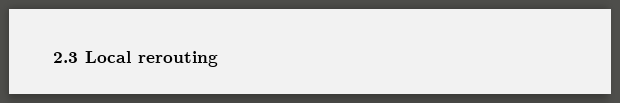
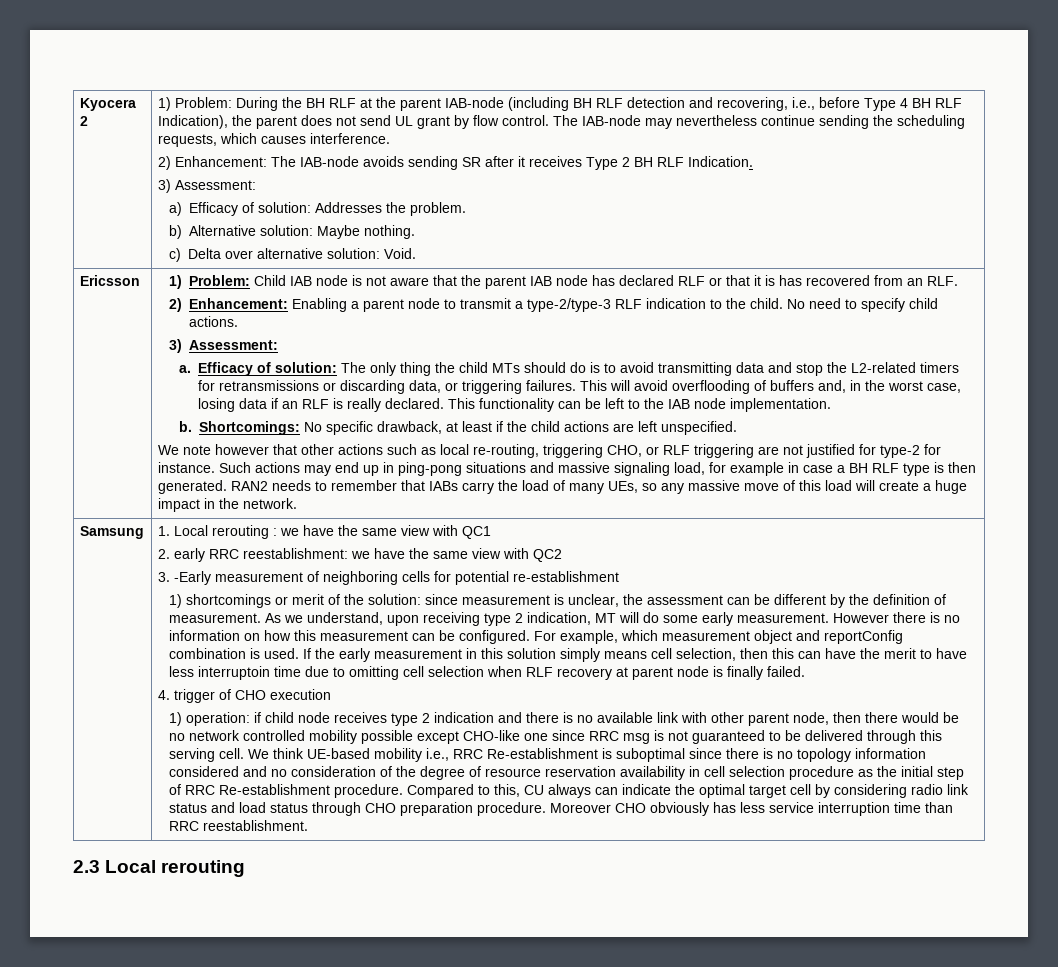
+ Kyocera 2 | 1) Problem: During the BH RLF at the parent IAB-node (including BH RLF detection and recovering, i.e., before Type 4 BH RLF Indication), the parent does not send UL grant by flow control. The IAB-node may nevertheless continue sending the scheduling requests, which causes interference.
+ 2) Enhancement: The IAB-node avoids sending SR after it receives Type 2 BH RLF Indication.
+ 3) Assessment:
+ a) Efficacy of solution: Addresses the problem.
+ b) Alternative solution: Maybe nothing.
+ c) Delta over alternative solution: Void.
+ Ericsson | 1) Problem: Child IAB node is not aware that the parent IAB node has declared RLF or that it is has recovered from an RLF.
+ 2) Enhancement: Enabling a parent node to transmit a type-2/type-3 RLF indication to the child. No need to specify child actions.
+ 3) Assessment:
+ a. Efficacy of solution: The only thing the child MTs should do is to avoid transmitting data and stop the L2-related timers for retransmissions or discarding data, or triggering failures. This will avoid overflooding of buffers and, in the worst case, losing data if an RLF is really declared. This functionality can be left to the IAB node implementation.
+ b. Shortcomings: No specific drawback, at least if the child actions are left unspecified.
+ We note however that other actions such as local re-routing, triggering CHO, or RLF triggering are not justified for type-2 for instance. Such actions may end up in ping-pong situations and massive signaling load, for example in case a BH RLF type is then generated. RAN2 needs to remember that IABs carry the load of many UEs, so any massive move of this load will create a huge impact in the network.
+ Samsung | 1. Local rerouting : we have the same view with QC1
+ 2. early RRC reestablishment: we have the same view with QC2
+ 3. -Early measurement of neighboring cells for potential re-establishment
+ 1) shortcomings or merit of the solution: since measurement is unclear, the assessment can be different by the definition of measurement. As we understand, upon receiving type 2 indication, MT will do some early measurement. However there is no information on how this measurement can be configured. For example, which measurement object and reportConfig combination is used. If the early measurement in this solution simply means cell selection, then this can have the merit to have less interruptoin time due to omitting cell selection when RLF recovery at parent node is finally failed.
+ 4. trigger of CHO execution
+ 1) operation: if child node receives type 2 indication and there is no available link with other parent node, then there would be no network controlled mobility possible except CHO-like one since RRC msg is not guaranteed to be delivered through this serving cell. We think UE-based mobility i.e., RRC Re-establishment is suboptimal since there is no topology information considered and no consideration of the degree of resource reservation availability in cell selection procedure as the initial step of RRC Re-establishment procedure. Compared to this, CU always can indicate the optimal target cell by considering radio link status and load status through CHO preparation procedure. Moreover CHO obviously has less service interruption time than RRC reestablishment.

